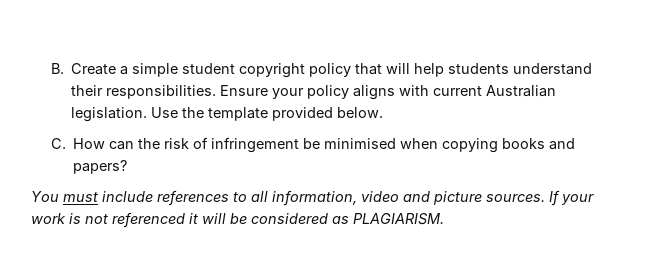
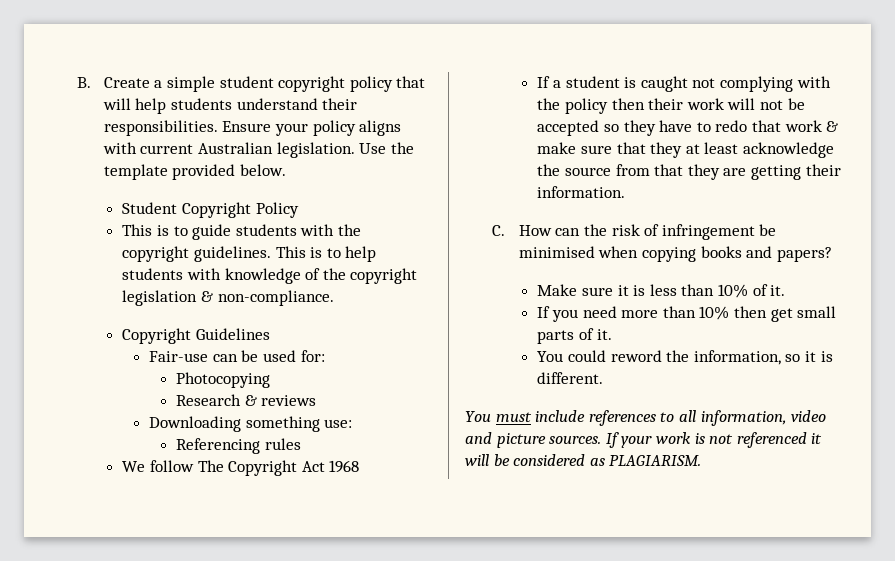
+ Student Copyright Policy
+ This is to guide students with the copyright guidelines. This is to help students with knowledge of the copyright legislation & non-compliance.
+ Copyright Guidelines
+ Fair-use can be used for:
+ Photocopying
+ Research & reviews
+ Downloading something use:
+ Referencing rules
+ We follow The Copyright Act 1968
+ If a student is caught not complying with the policy then their work will not be accepted so they have to redo that work & make sure that they at least acknowledge the source from that they are getting their information.
+ Make sure it is less than 10% of it.
+ If you need more than 10% then get small parts of it.
+ You could reword the information, so it is different.

